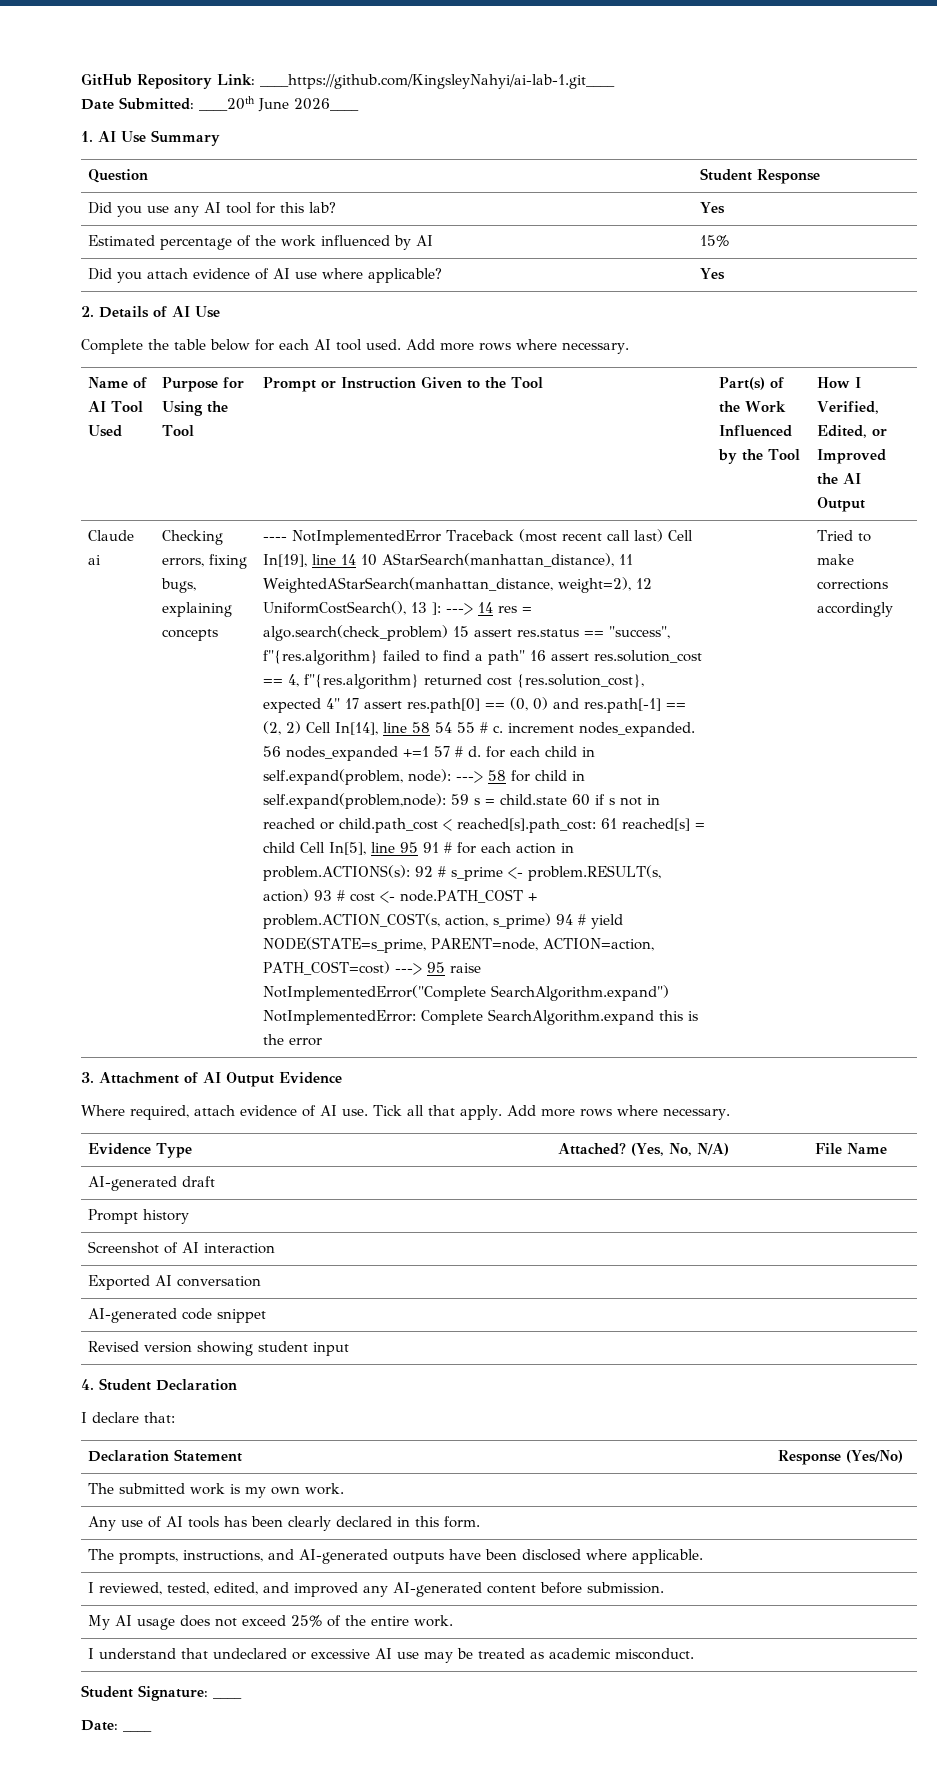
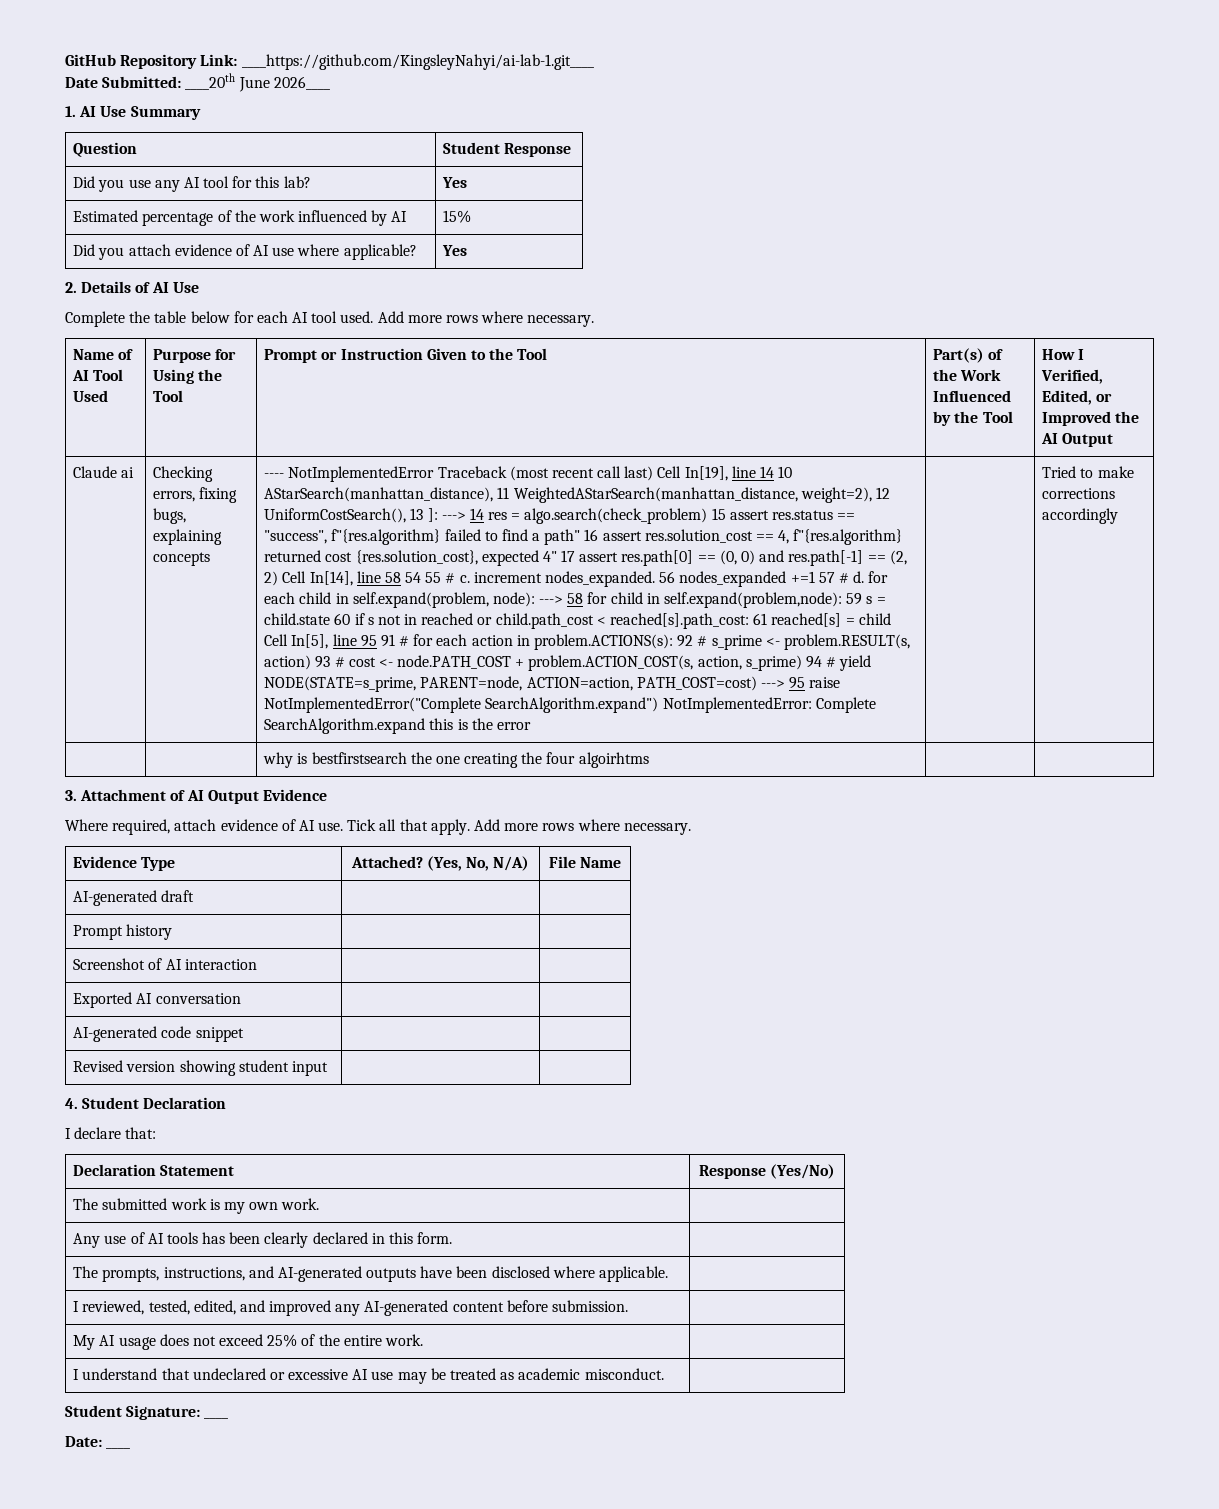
+ | | why is bestfirstsearch the one creating the four algoirhtms | |

